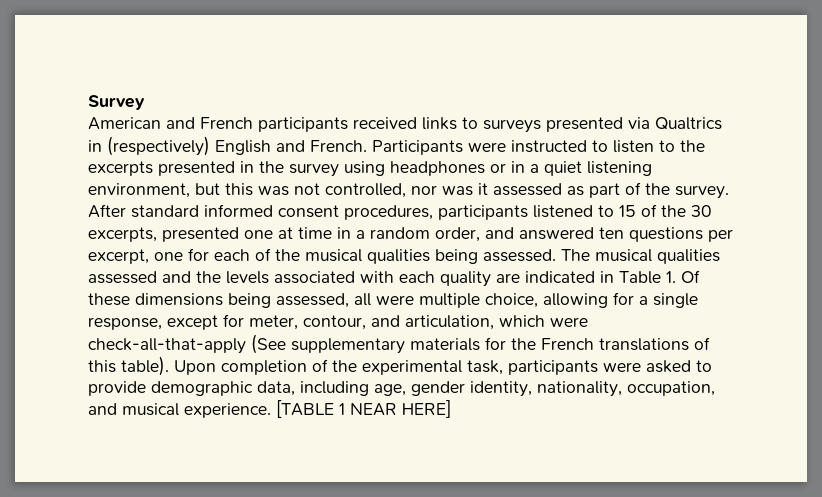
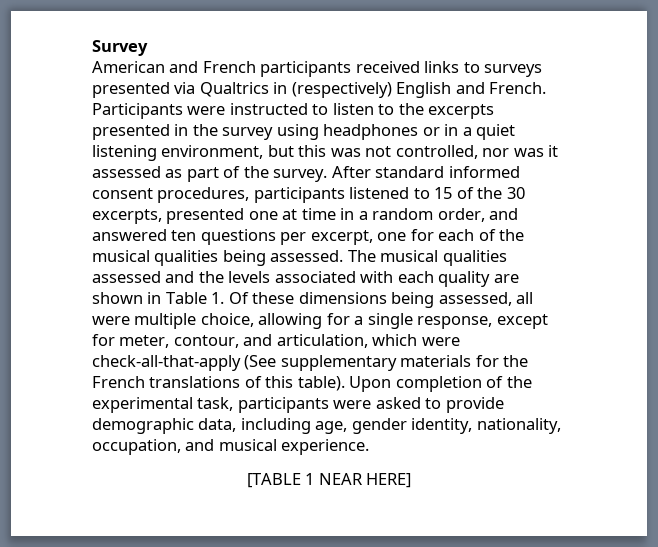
- The musical qualities assessed and the levels associated with each quality are indicated in Table 1. Of these dimensions being assessed, all were multiple choice, allowing for a single response, except for meter, contour, and articulation, which were check-all-that-apply (See supplementary materials for the French translations of this table).
+ The musical qualities assessed and the levels associated with each quality are shown in Table 1. Of these dimensions being assessed, all were multiple choice, allowing for a single response, except for meter, contour, and articulation, which were check-all-that-apply (See supplementary materials for the French translations of this table).
- Upon completion of the experimental task, participants were asked to provide demographic data, including age, gender identity, nationality, occupation, and musical experience. [TABLE 1 NEAR HERE]
+ Upon completion of the experimental task, participants were asked to provide demographic data, including age, gender identity, nationality, occupation, and musical experience.
+ [TABLE 1 NEAR HERE]

